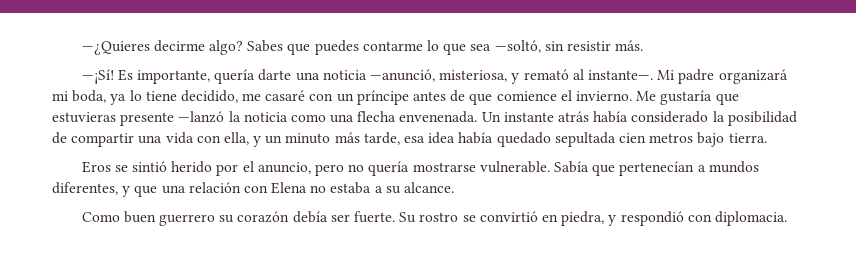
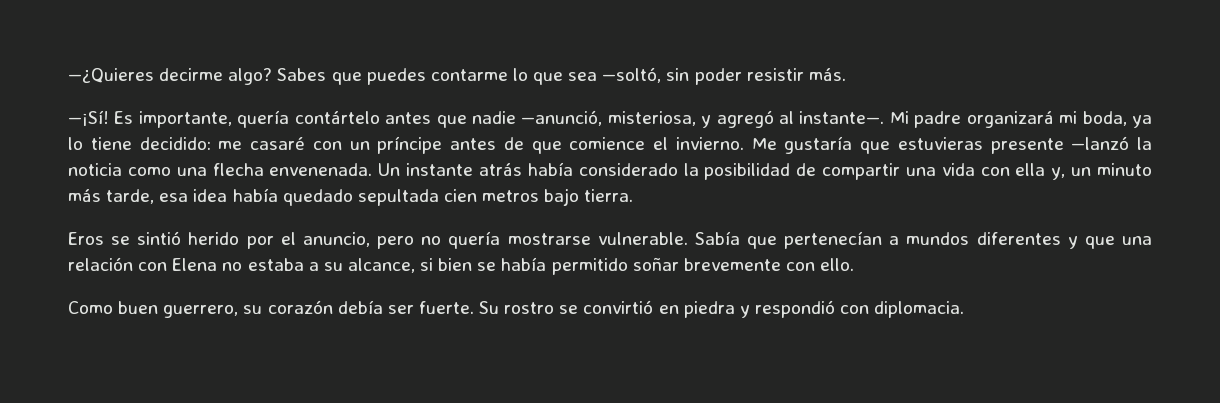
- Sabes que puedes contarme lo que sea —soltó, sin resistir más.
+ Sabes que puedes contarme lo que sea —soltó, sin poder resistir más.
- Es importante, quería darte una noticia —anunció, misteriosa, y remató al instante—.
+ Es importante, quería contártelo antes que nadie —anunció, misteriosa, y agregó al instante—.
- Mi padre organizará mi boda, ya lo tiene decidido, me casaré con un príncipe antes de que comience el invierno.
+ Mi padre organizará mi boda, ya lo tiene decidido: me casaré con un príncipe antes de que comience el invierno.
- Un instante atrás había considerado la posibilidad de compartir una vida con ella, y un minuto más tarde, esa idea había quedado sepultada cien metros bajo tierra.
+ Un instante atrás había considerado la posibilidad de compartir una vida con ella y, un minuto más tarde, esa idea había quedado sepultada cien metros bajo tierra.
- Sabía que pertenecían a mundos diferentes, y que una relación con Elena no estaba a su alcance.
+ Sabía que pertenecían a mundos diferentes y que una relación con Elena no estaba a su alcance, si bien se había permitido soñar brevemente con ello.
- Como buen guerrero su corazón debía ser fuerte.
+ Como buen guerrero, su corazón debía ser fuerte.
- Su rostro se convirtió en piedra, y respondió con diplomacia.
+ Su rostro se convirtió en piedra y respondió con diplomacia.

